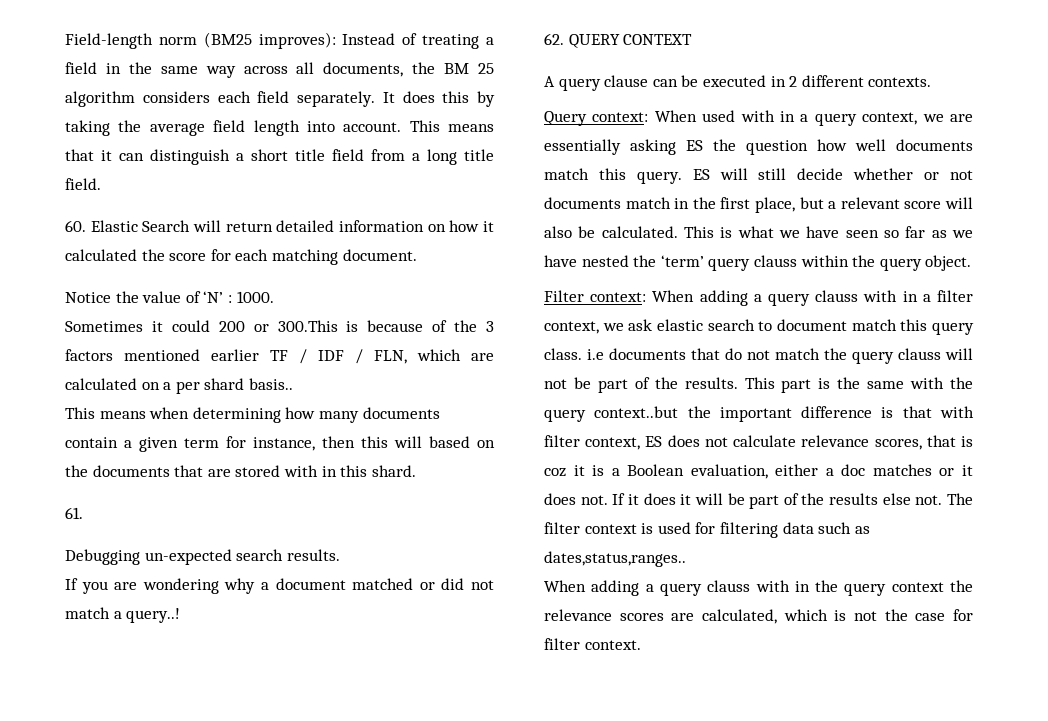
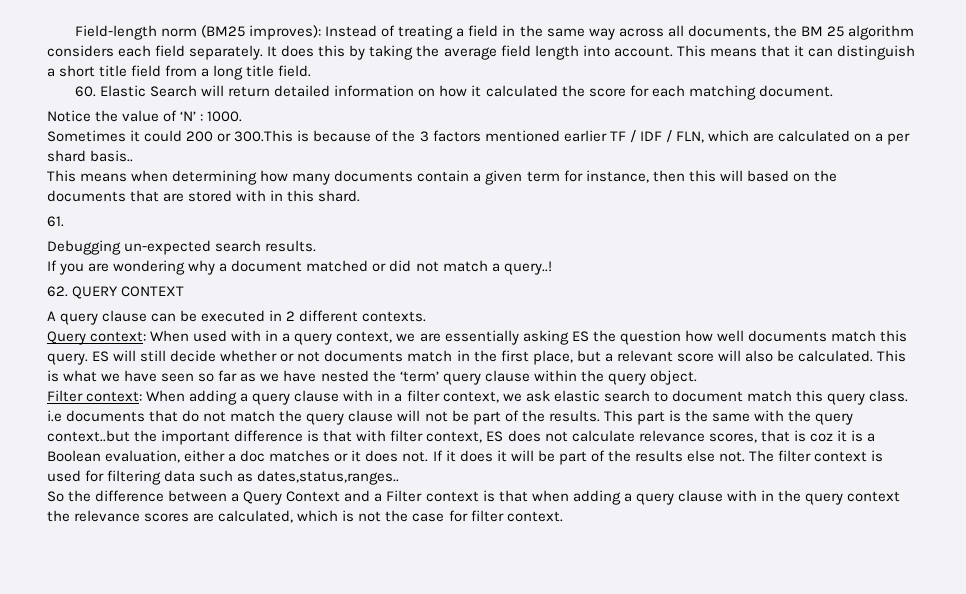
- This is what we have seen so far as we have nested the ‘term’ query clauss within the query object.
+ This is what we have seen so far as we have nested the ‘term’ query clause within the query object.
- Filter context: When adding a query clauss with in a filter context, we ask elastic search to document match this query class. i.e documents that do not match the query clauss will not be part of the results.
+ Filter context: When adding a query clause with in a filter context, we ask elastic search to document match this query class. i.e documents that do not match the query clause will not be part of the results.
- When adding a query clauss with in the query context the relevance scores are calculated, which is not the case for filter context.
+ So the difference between a Query Context and a Filter context is that when adding a query clause with in the query context the relevance scores are calculated, which is not the case for filter context.

